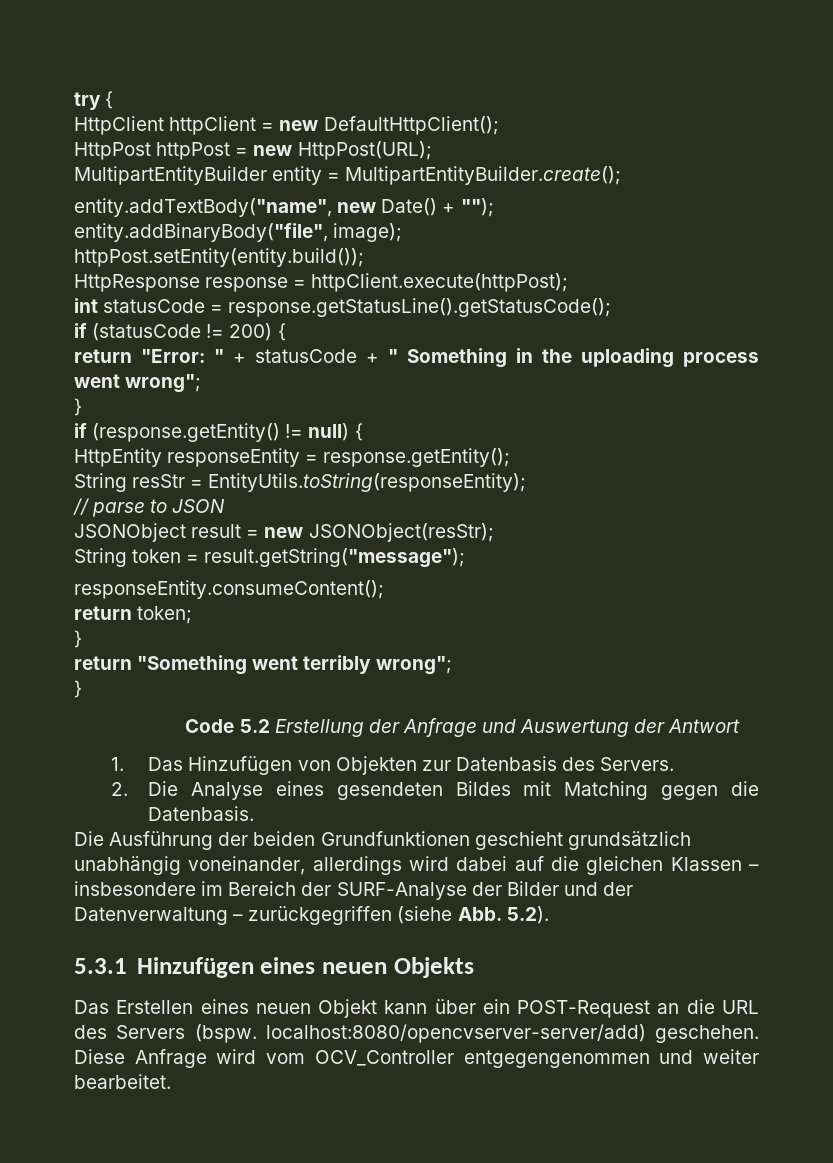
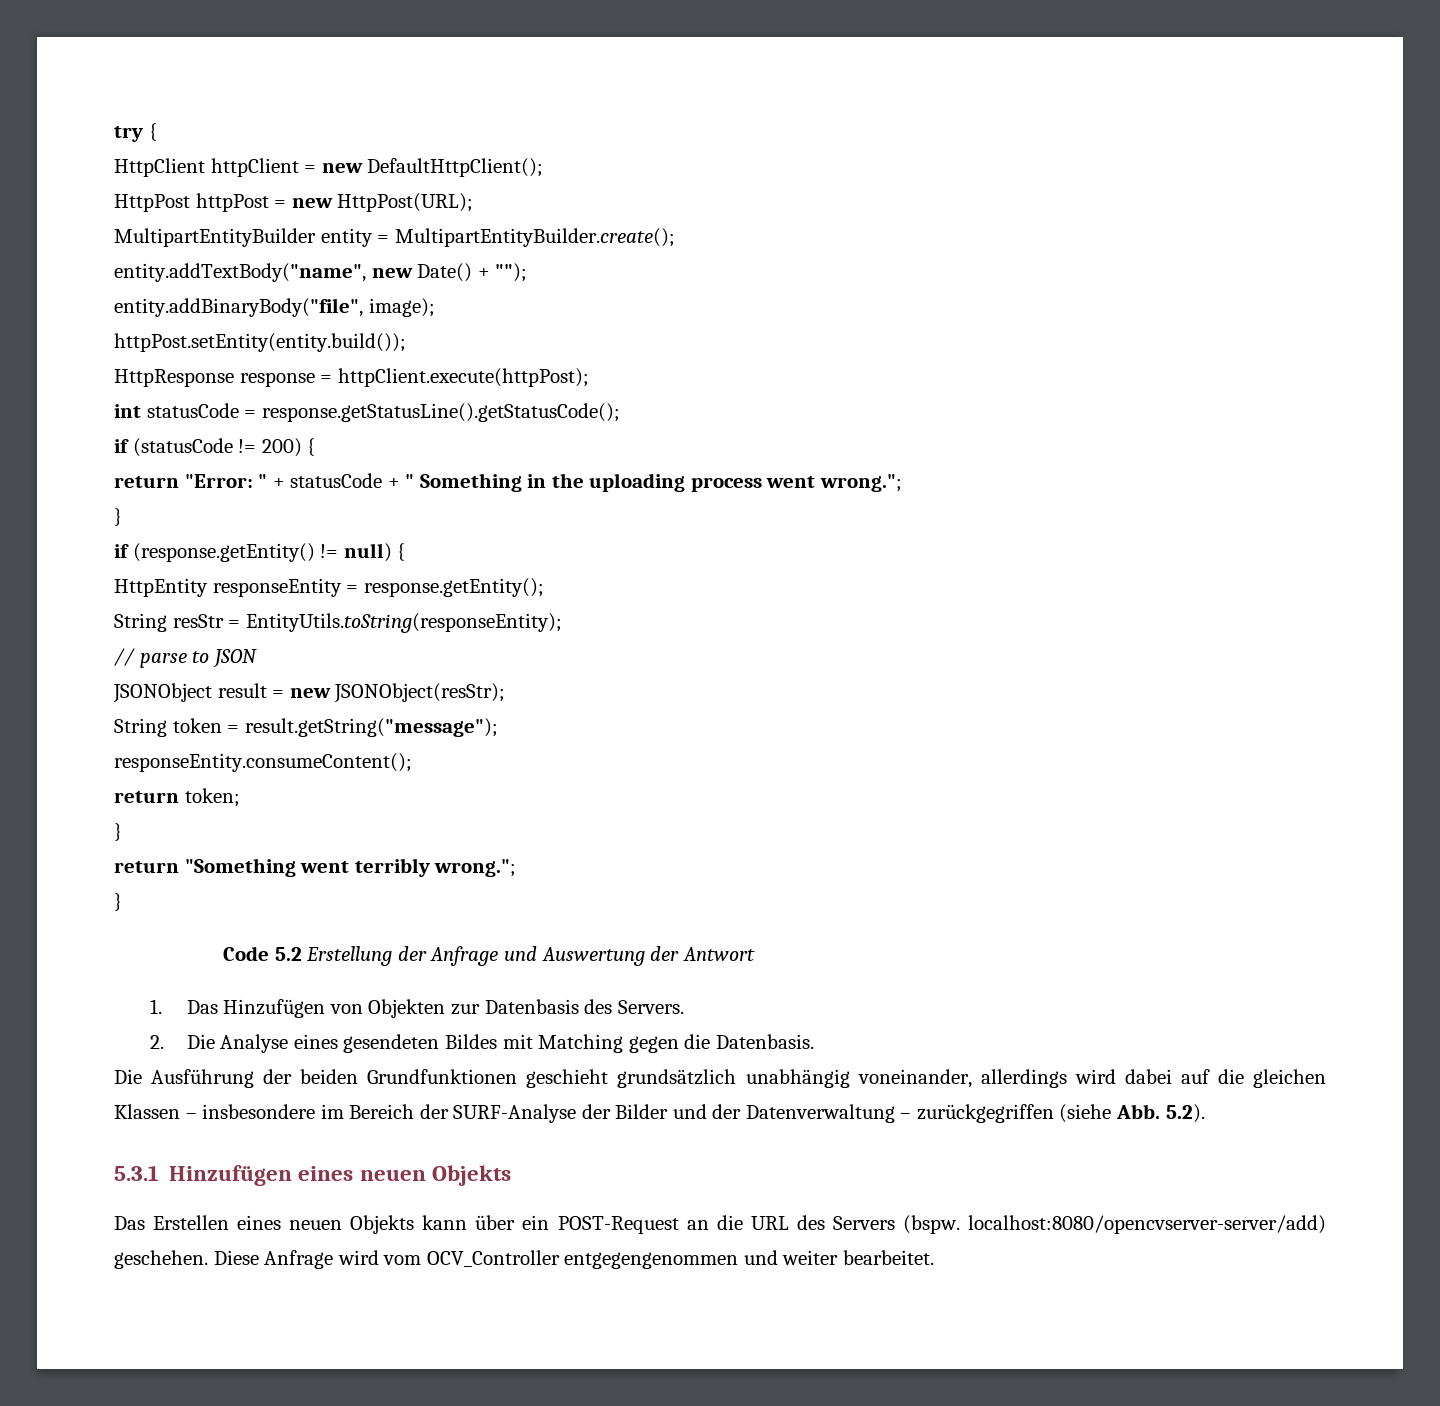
- return "Error: " + statusCode + " Something in the uploading process went wrong";
+ return "Error: " + statusCode + " Something in the uploading process went wrong.";
- return "Something went terribly wrong";
+ return "Something went terribly wrong.";
- Das Erstellen eines neuen Objekt kann über ein POST-Request an die URL des Servers (bspw. localhost:8080/opencvserver-server/add) geschehen.
+ Das Erstellen eines neuen Objekts kann über ein POST-Request an die URL des Servers (bspw. localhost:8080/opencvserver-server/add) geschehen.

